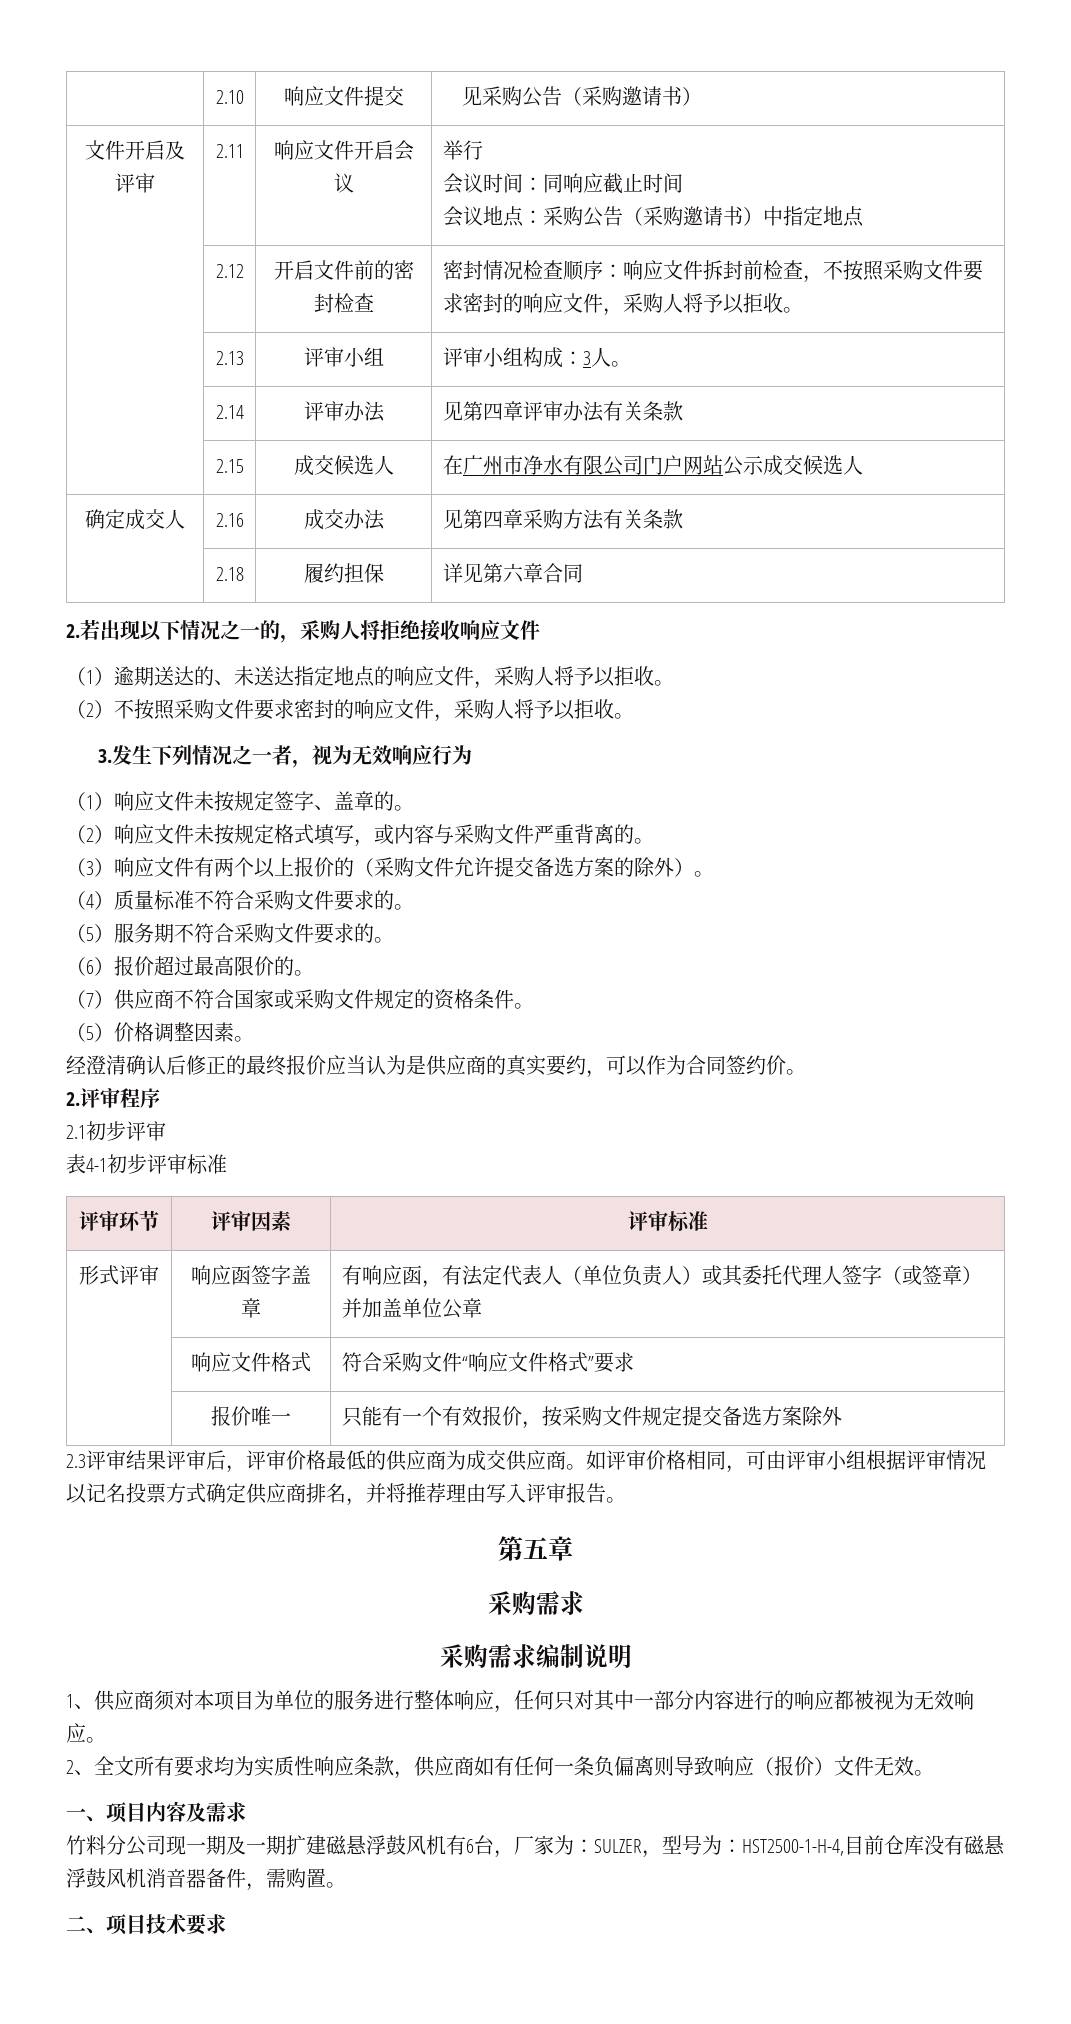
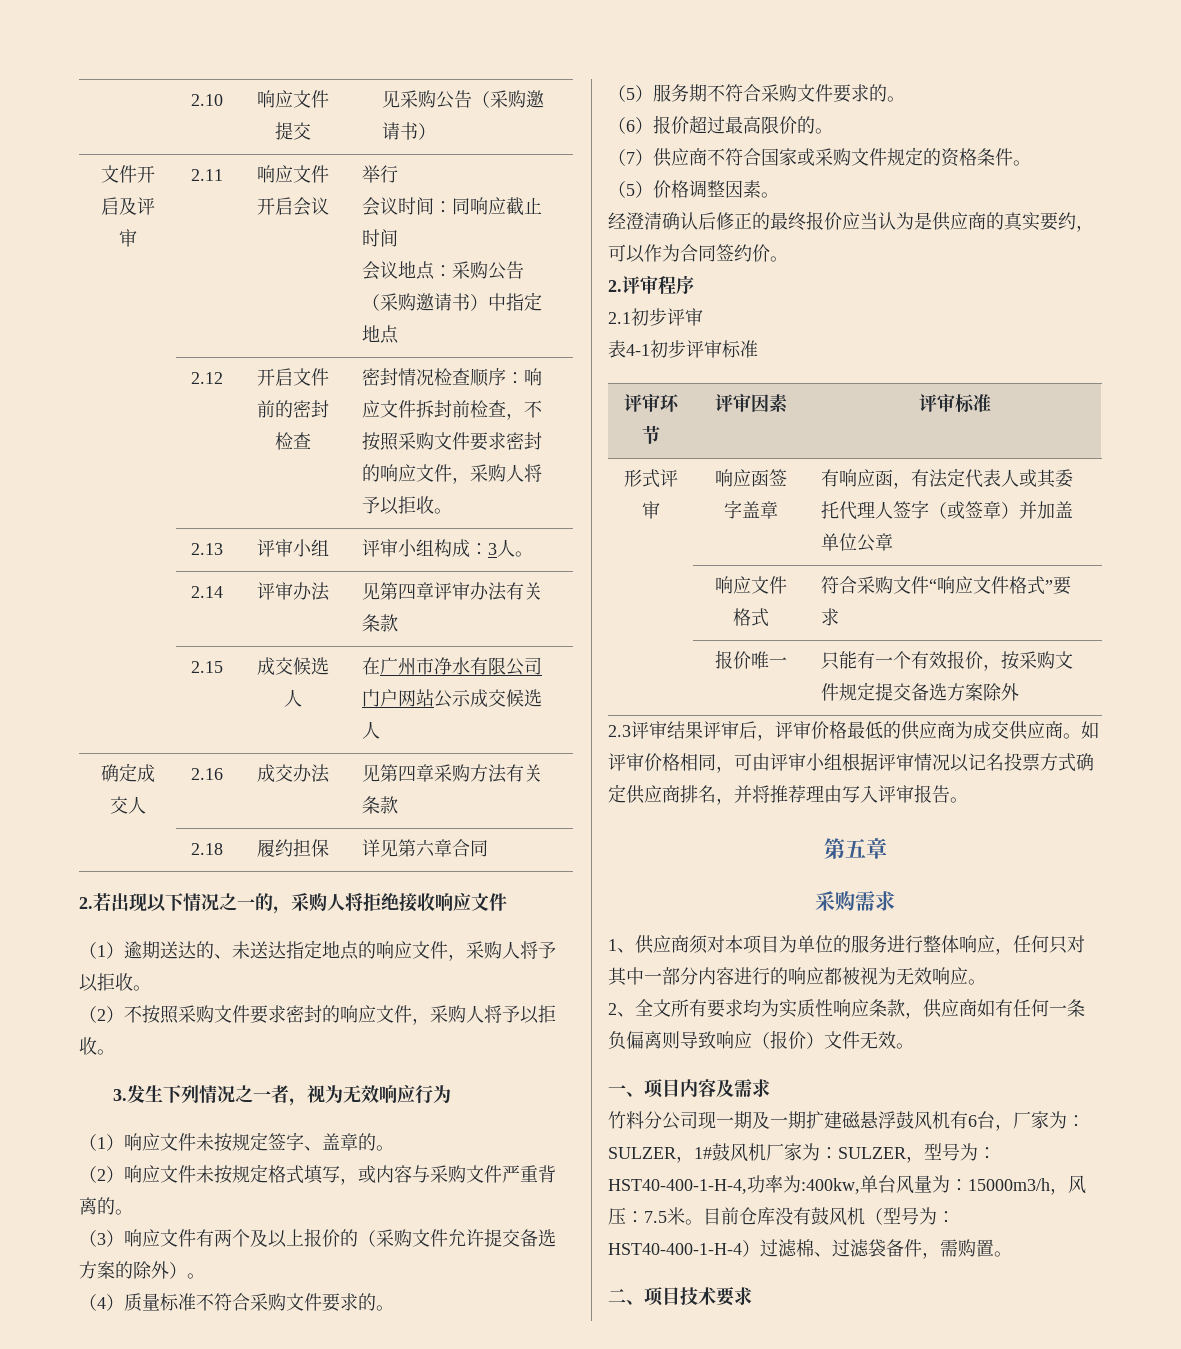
- （3）响应文件有两个以上报价的（采购文件允许提交备选方案的除外）。
+ （3）响应文件有两个及以上报价的（采购文件允许提交备选方案的除外）。
- 形式评审 | 响应函签字盖章 | 有响应函，有法定代表人（单位负责人）或其委托代理人签字（或签章）并加盖单位公章
+ 形式评审 | 响应函签字盖章 | 有响应函，有法定代表人或其委托代理人签字（或签章）并加盖单位公章
- 采购需求编制说明
- 竹料分公司现一期及一期扩建磁悬浮鼓风机有6台，厂家为：SULZER，型号为：HST2500-1-H-4,目前仓库没有磁悬浮鼓风机消音器备件，需购置。
+ 竹料分公司现一期及一期扩建磁悬浮鼓风机有6台，厂家为：SULZER，1#鼓风机厂家为：SULZER，型号为：HST40-400-1-H-4,功率为:400kw,单台风量为：15000m3/h，风压：7.5米。目前仓库没有鼓风机（型号为：HST40-400-1-H-4）过滤棉、过滤袋备件，需购置。

